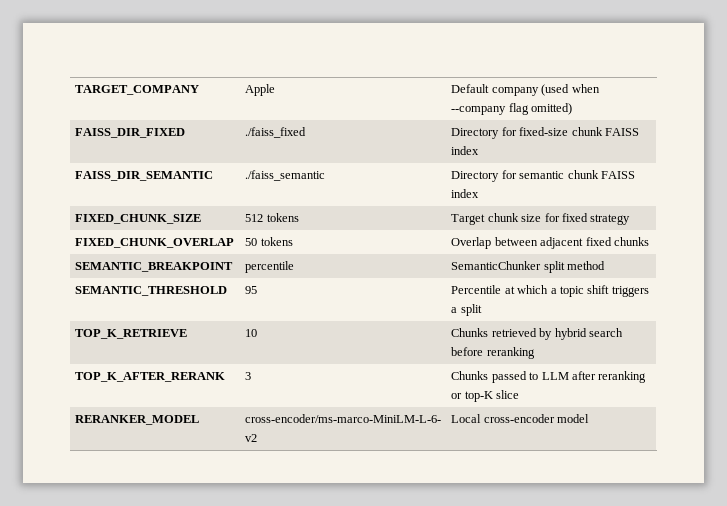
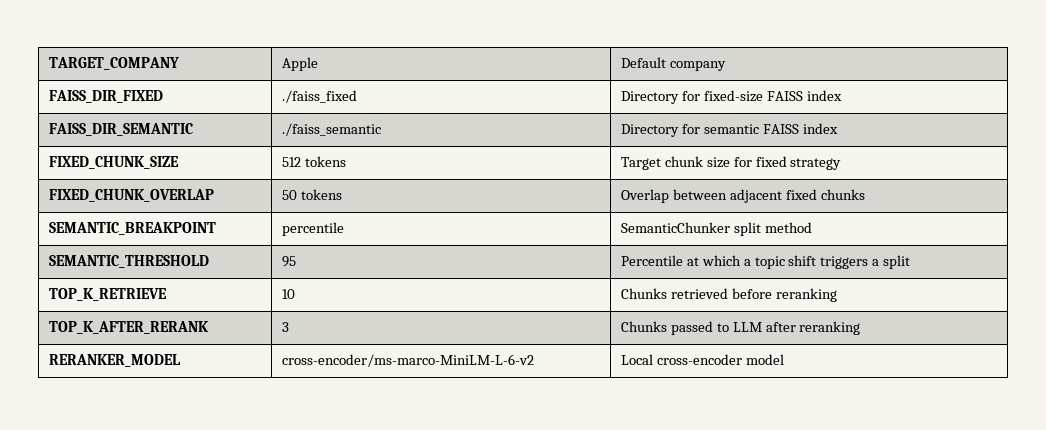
- TARGET_COMPANY | Apple | Default company (used when --company flag omitted)
+ TARGET_COMPANY | Apple | Default company
- FAISS_DIR_FIXED | ./faiss_fixed | Directory for fixed-size chunk FAISS index
+ FAISS_DIR_FIXED | ./faiss_fixed | Directory for fixed-size FAISS index
- FAISS_DIR_SEMANTIC | ./faiss_semantic | Directory for semantic chunk FAISS index
+ FAISS_DIR_SEMANTIC | ./faiss_semantic | Directory for semantic FAISS index
- TOP_K_RETRIEVE | 10 | Chunks retrieved by hybrid search before reranking
+ TOP_K_RETRIEVE | 10 | Chunks retrieved before reranking
- TOP_K_AFTER_RERANK | 3 | Chunks passed to LLM after reranking or top-K slice
+ TOP_K_AFTER_RERANK | 3 | Chunks passed to LLM after reranking

